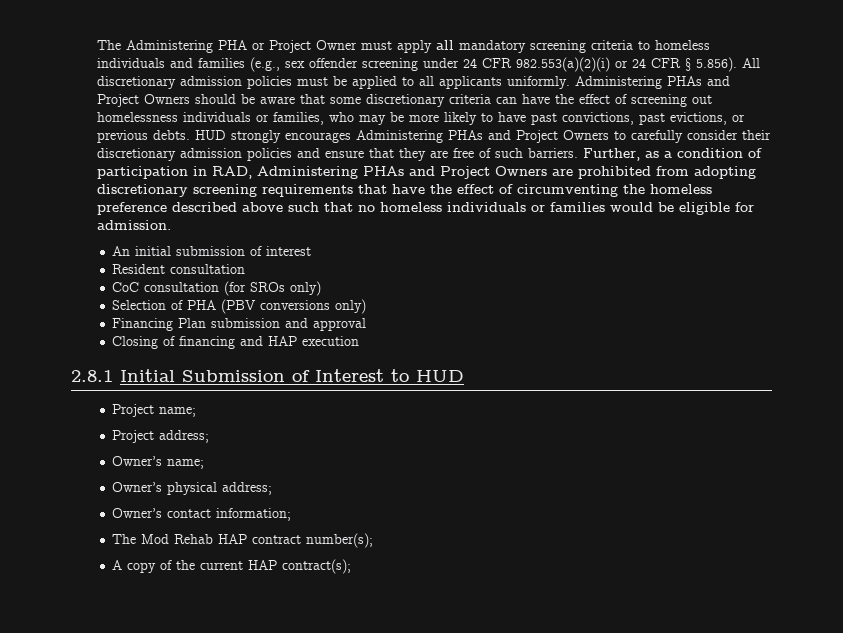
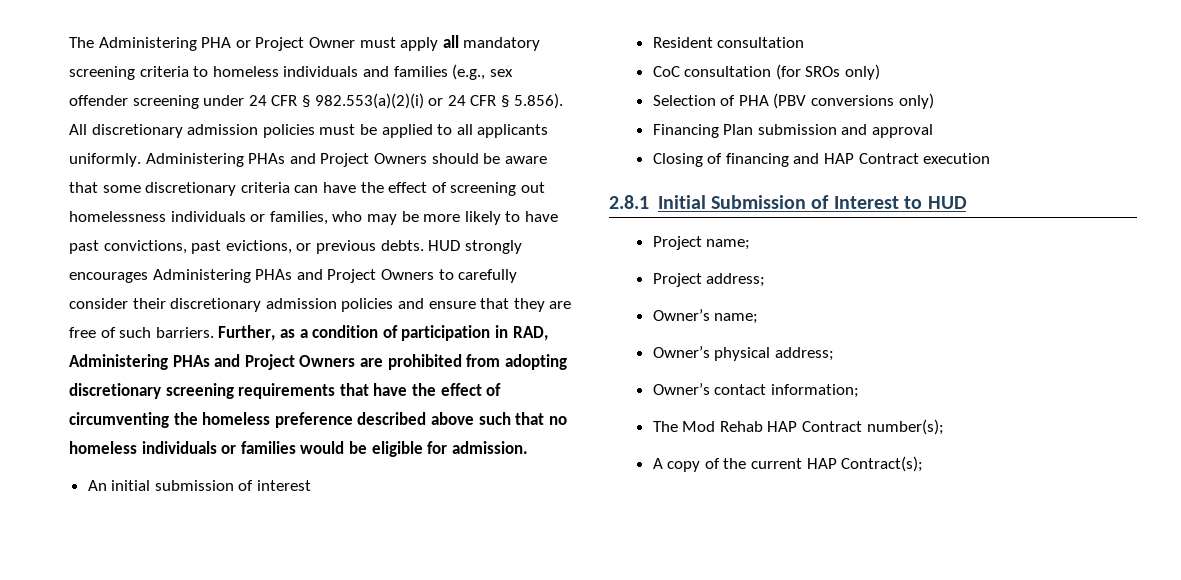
- The Administering PHA or Project Owner must apply all mandatory screening criteria to homeless individuals and families (e.g., sex offender screening under 24 CFR 982.553(a)(2)(i) or 24 CFR § 5.856). All discretionary admission policies must be applied to all applicants uniformly.
+ The Administering PHA or Project Owner must apply all mandatory screening criteria to homeless individuals and families (e.g., sex offender screening under 24 CFR § 982.553(a)(2)(i) or 24 CFR § 5.856). All discretionary admission policies must be applied to all applicants uniformly.
- Closing of financing and HAP execution
+ Closing of financing and HAP Contract execution
- The Mod Rehab HAP contract number(s);
+ The Mod Rehab HAP Contract number(s);
- A copy of the current HAP contract(s);
+ A copy of the current HAP Contract(s);

